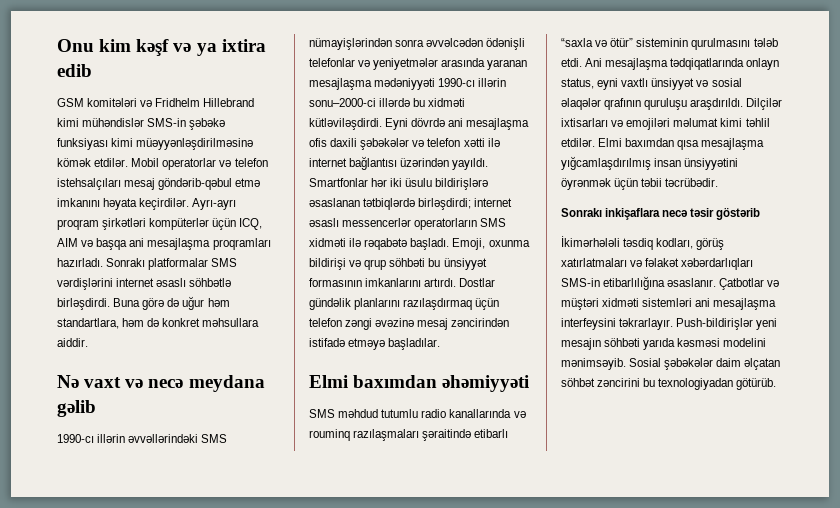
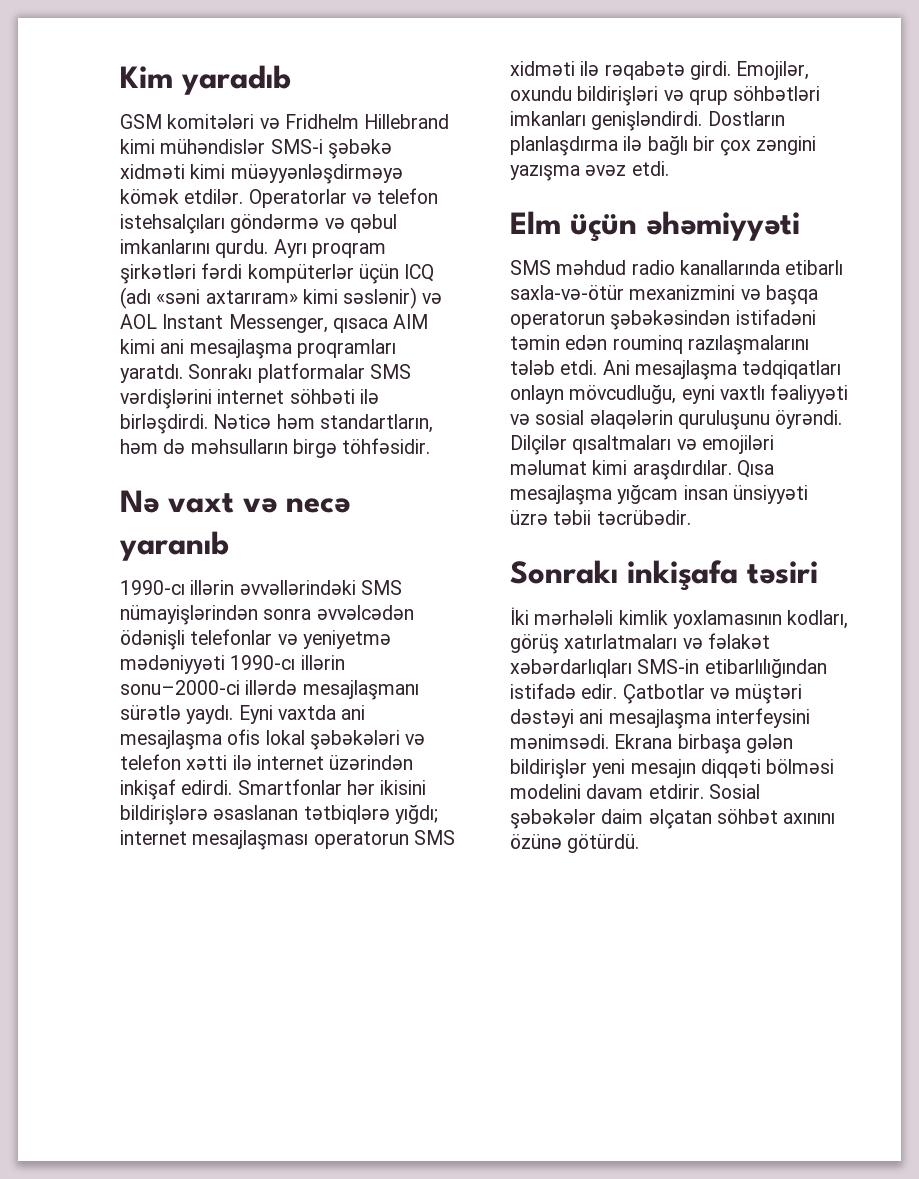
- Onu kim kəşf və ya ixtira edib
+ Kim yaradıb
- GSM komitələri və Fridhelm Hillebrand kimi mühəndislər SMS-in şəbəkə funksiyası kimi müəyyənləşdirilməsinə kömək etdilər. Mobil operatorlar və telefon istehsalçıları mesaj göndərib-qəbul etmə imkanını həyata keçirdilər. Ayrı-ayrı proqram şirkətləri kompüterlər üçün ICQ, AIM və başqa ani mesajlaşma proqramları hazırladı.
+ GSM komitələri və Fridhelm Hillebrand kimi mühəndislər SMS-i şəbəkə xidməti kimi müəyyənləşdirməyə kömək etdilər. Operatorlar və telefon istehsalçıları göndərmə və qəbul imkanlarını qurdu. Ayrı proqram şirkətləri fərdi kompüterlər üçün ICQ (adı «səni axtarıram» kimi səslənir) və AOL Instant Messenger, qısaca AIM kimi ani mesajlaşma proqramları yaratdı.
- Sonrakı platformalar SMS vərdişlərini internet əsaslı söhbətlə birləşdirdi. Buna görə də uğur həm standartlara, həm də konkret məhsullara aiddir.
+ Sonrakı platformalar SMS vərdişlərini internet söhbəti ilə birləşdirdi. Nəticə həm standartların, həm də məhsulların birgə töhfəsidir.
- Nə vaxt və necə meydana gəlib
+ Nə vaxt və necə yaranıb
- 1990-cı illərin əvvəllərindəki SMS nümayişlərindən sonra əvvəlcədən ödənişli telefonlar və yeniyetmələr arasında yaranan mesajlaşma mədəniyyəti 1990-cı illərin sonu–2000-ci illərdə bu xidməti kütləviləşdirdi. Eyni dövrdə ani mesajlaşma ofis daxili şəbəkələr və telefon xətti ilə internet bağlantısı üzərindən yayıldı. Smartfonlar hər iki üsulu bildirişlərə əsaslanan tətbiqlərdə birləşdirdi; internet əsaslı messencerlər operatorların SMS xidməti ilə rəqabətə başladı. Emoji, oxunma bildirişi və qrup söhbəti bu ünsiyyət formasının imkanlarını artırdı. Dostlar gündəlik planlarını razılaşdırmaq üçün telefon zəngi əvəzinə mesaj zəncirindən istifadə etməyə başladılar.
- Elmi baxımdan əhəmiyyəti
+ 1990-cı illərin əvvəllərindəki SMS nümayişlərindən sonra əvvəlcədən ödənişli telefonlar və yeniyetmə mədəniyyəti 1990-cı illərin sonu–2000-ci illərdə mesajlaşmanı sürətlə yaydı. Eyni vaxtda ani mesajlaşma ofis lokal şəbəkələri və telefon xətti ilə internet üzərindən inkişaf edirdi. Smartfonlar hər ikisini bildirişlərə əsaslanan tətbiqlərə yığdı; internet mesajlaşması operatorun SMS xidməti ilə rəqabətə girdi. Emojilər, oxundu bildirişləri və qrup söhbətləri imkanları genişləndirdi. Dostların planlaşdırma ilə bağlı bir çox zəngini yazışma əvəz etdi.
+ Elm üçün əhəmiyyəti
- SMS məhdud tutumlu radio kanallarında və rouminq razılaşmaları şəraitində etibarlı “saxla və ötür” sisteminin qurulmasını tələb etdi.
+ SMS məhdud radio kanallarında etibarlı saxla-və-ötür mexanizmini və başqa operatorun şəbəkəsindən istifadəni təmin edən rouminq razılaşmalarını tələb etdi.
- Ani mesajlaşma tədqiqatlarında onlayn status, eyni vaxtlı ünsiyyət və sosial əlaqələr qrafının quruluşu araşdırıldı. Dilçilər ixtisarları və emojiləri məlumat kimi təhlil etdilər. Elmi baxımdan qısa mesajlaşma yığcamlaşdırılmış insan ünsiyyətini öyrənmək üçün təbii təcrübədir.
- Sonrakı inkişaflara necə təsir göstərib
- İkimərhələli təsdiq kodları, görüş xatırlatmaları və fəlakət xəbərdarlıqları SMS-in etibarlılığına əsaslanır.
+ Ani mesajlaşma tədqiqatları onlayn mövcudluğu, eyni vaxtlı fəaliyyəti və sosial əlaqələrin quruluşunu öyrəndi. Dilçilər qısaltmaları və emojiləri məlumat kimi araşdırdılar. Qısa mesajlaşma yığcam insan ünsiyyəti üzrə təbii təcrübədir.
+ Sonrakı inkişafa təsiri
+ İki mərhələli kimlik yoxlamasının kodları, görüş xatırlatmaları və fəlakət xəbərdarlıqları SMS-in etibarlılığından istifadə edir.
- Çatbotlar və müştəri xidməti sistemləri ani mesajlaşma interfeysini təkrarlayır. Push-bildirişlər yeni mesajın söhbəti yarıda kəsməsi modelini mənimsəyib.
+ Çatbotlar və müştəri dəstəyi ani mesajlaşma interfeysini mənimsədi. Ekrana birbaşa gələn bildirişlər yeni mesajın diqqəti bölməsi modelini davam etdirir.
- Sosial şəbəkələr daim əlçatan söhbət zəncirini bu texnologiyadan götürüb.
+ Sosial şəbəkələr daim əlçatan söhbət axınını özünə götürdü.

